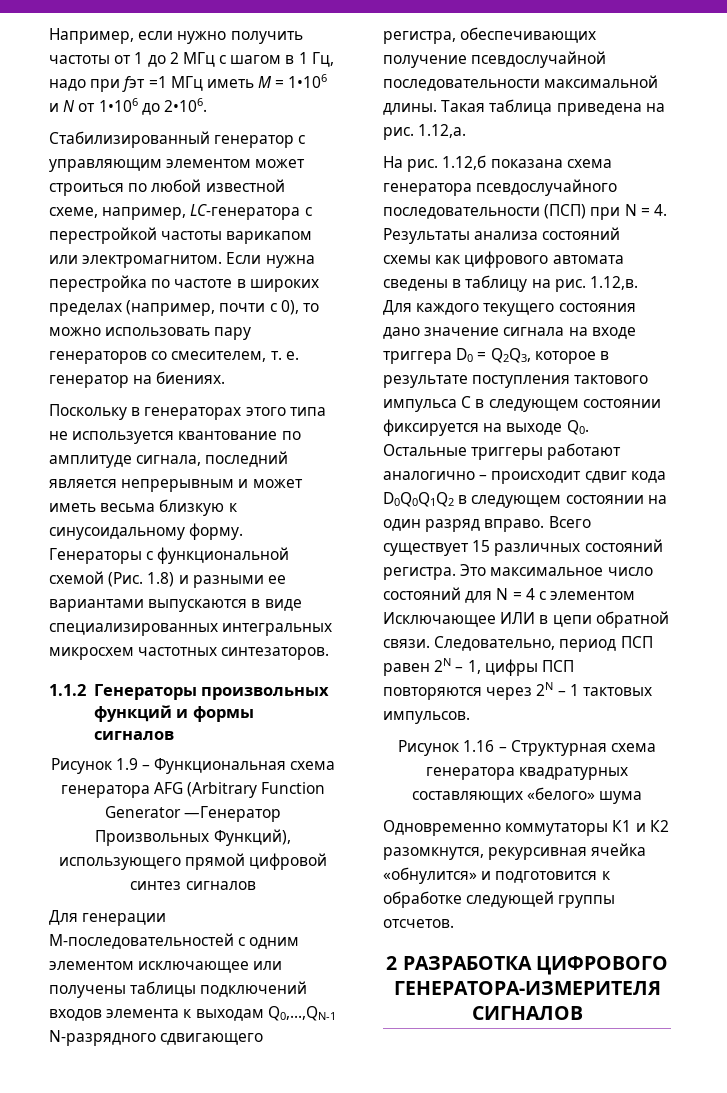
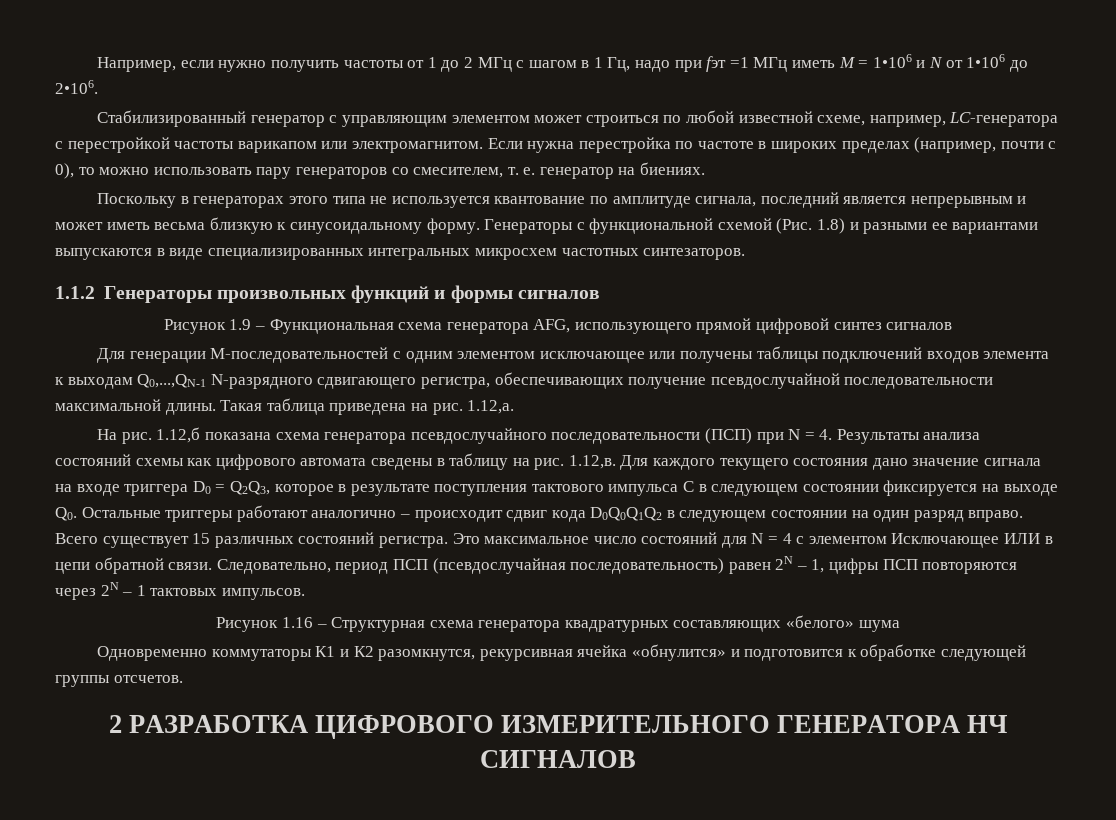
- Рисунок 1.9 – Функциональная схема генератора AFG (Arbitrary Function Generator —Генератор Произвольных Функций), использующего прямой цифровой синтез сигналов
+ Рисунок 1.9 – Функциональная схема генератора AFG, использующего прямой цифровой синтез сигналов
- Следовательно, период ПСП равен 2N – 1, цифры ПСП повторяются через 2N – 1 тактовых импульсов.
+ Следовательно, период ПСП (псевдослучайная последовательность) равен 2N – 1, цифры ПСП повторяются через 2N – 1 тактовых импульсов.
- 2 РАЗРАБОТКА ЦИФРОВОГО ГЕНЕРАТОРА-ИЗМЕРИТЕЛЯ СИГНАЛОВ
+ 2 РАЗРАБОТКА ЦИФРОВОГО ИЗМЕРИТЕЛЬНОГО ГЕНЕРАТОРА НЧ СИГНАЛОВ

